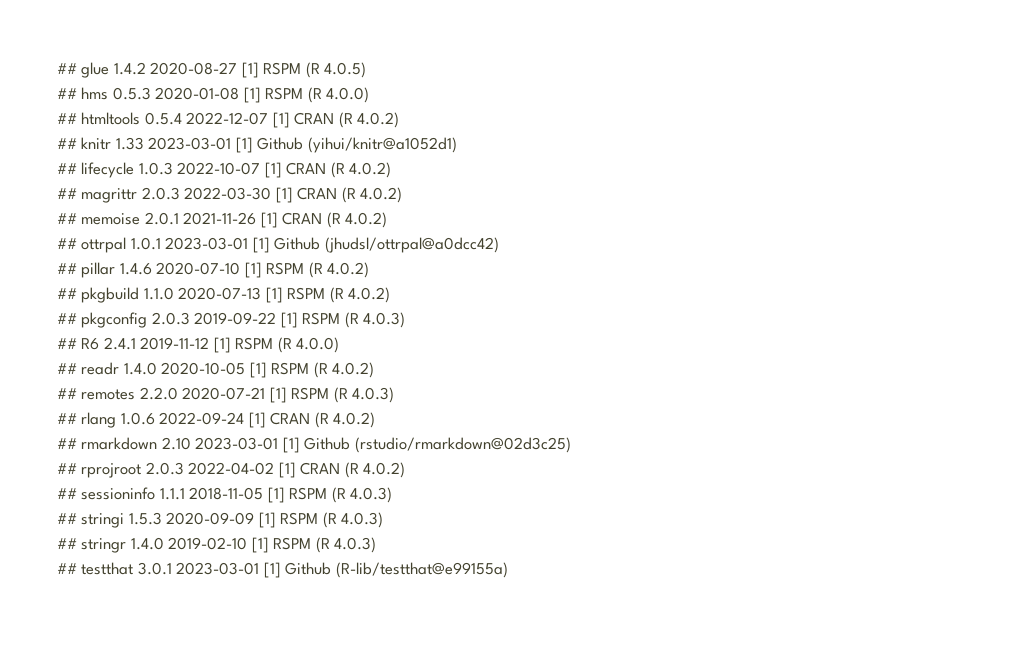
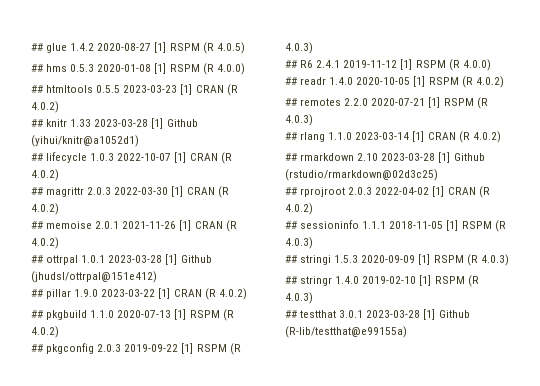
- ## htmltools 0.5.4 2022-12-07 [1] CRAN (R 4.0.2)
+ ## htmltools 0.5.5 2023-03-23 [1] CRAN (R 4.0.2)
- ## knitr 1.33 2023-03-01 [1] Github (yihui/knitr@a1052d1)
+ ## knitr 1.33 2023-03-28 [1] Github (yihui/knitr@a1052d1)
- ## ottrpal 1.0.1 2023-03-01 [1] Github (jhudsl/ottrpal@a0dcc42)
+ ## ottrpal 1.0.1 2023-03-28 [1] Github (jhudsl/ottrpal@151e412)
- ## pillar 1.4.6 2020-07-10 [1] RSPM (R 4.0.2)
+ ## pillar 1.9.0 2023-03-22 [1] CRAN (R 4.0.2)
- ## rlang 1.0.6 2022-09-24 [1] CRAN (R 4.0.2)
+ ## rlang 1.1.0 2023-03-14 [1] CRAN (R 4.0.2)
- ## rmarkdown 2.10 2023-03-01 [1] Github (rstudio/rmarkdown@02d3c25)
+ ## rmarkdown 2.10 2023-03-28 [1] Github (rstudio/rmarkdown@02d3c25)
- ## testthat 3.0.1 2023-03-01 [1] Github (R-lib/testthat@e99155a)
+ ## testthat 3.0.1 2023-03-28 [1] Github (R-lib/testthat@e99155a)

